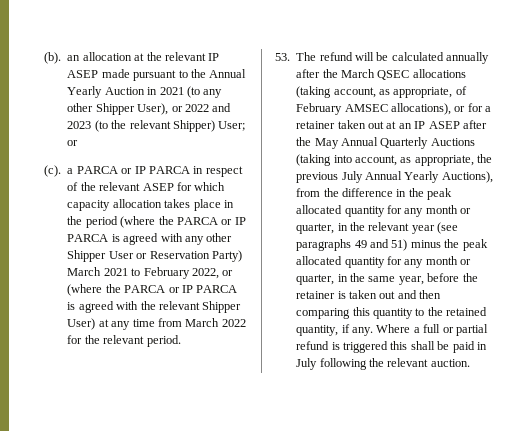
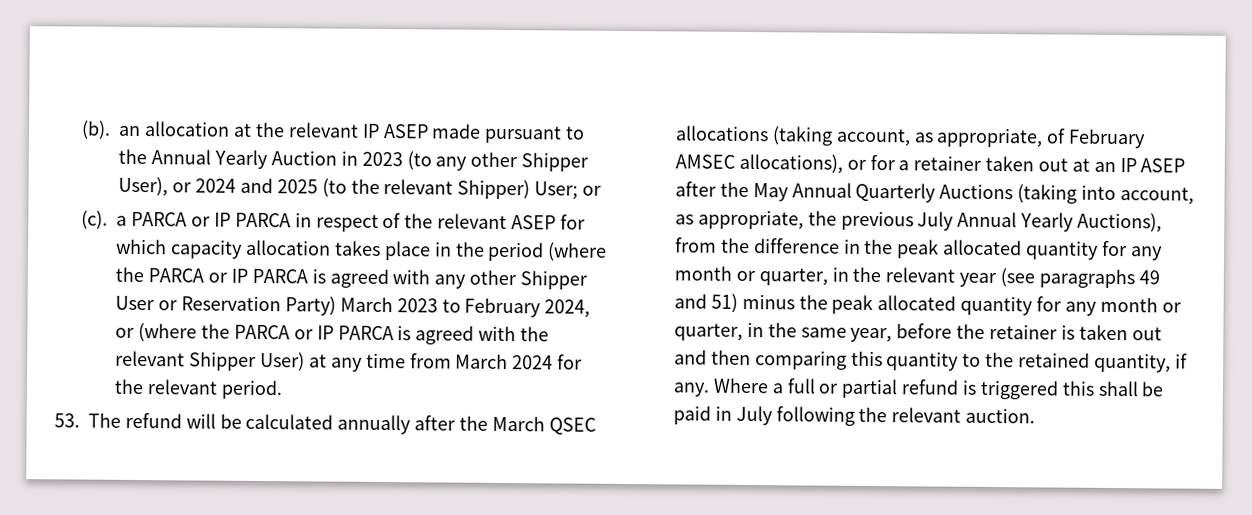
- (b). an allocation at the relevant IP ASEP made pursuant to the Annual Yearly Auction in 2021 (to any other Shipper User), or 2022 and 2023 (to the relevant Shipper) User; or
+ (b). an allocation at the relevant IP ASEP made pursuant to the Annual Yearly Auction in 2023 (to any other Shipper User), or 2024 and 2025 (to the relevant Shipper) User; or
- (c). a PARCA or IP PARCA in respect of the relevant ASEP for which capacity allocation takes place in the period (where the PARCA or IP PARCA is agreed with any other Shipper User or Reservation Party) March 2021 to February 2022, or (where the PARCA or IP PARCA is agreed with the relevant Shipper User) at any time from March 2022 for the relevant period.
+ (c). a PARCA or IP PARCA in respect of the relevant ASEP for which capacity allocation takes place in the period (where the PARCA or IP PARCA is agreed with any other Shipper User or Reservation Party) March 2023 to February 2024, or (where the PARCA or IP PARCA is agreed with the relevant Shipper User) at any time from March 2024 for the relevant period.

